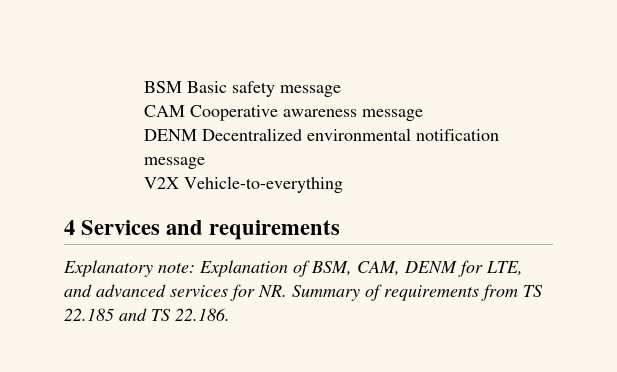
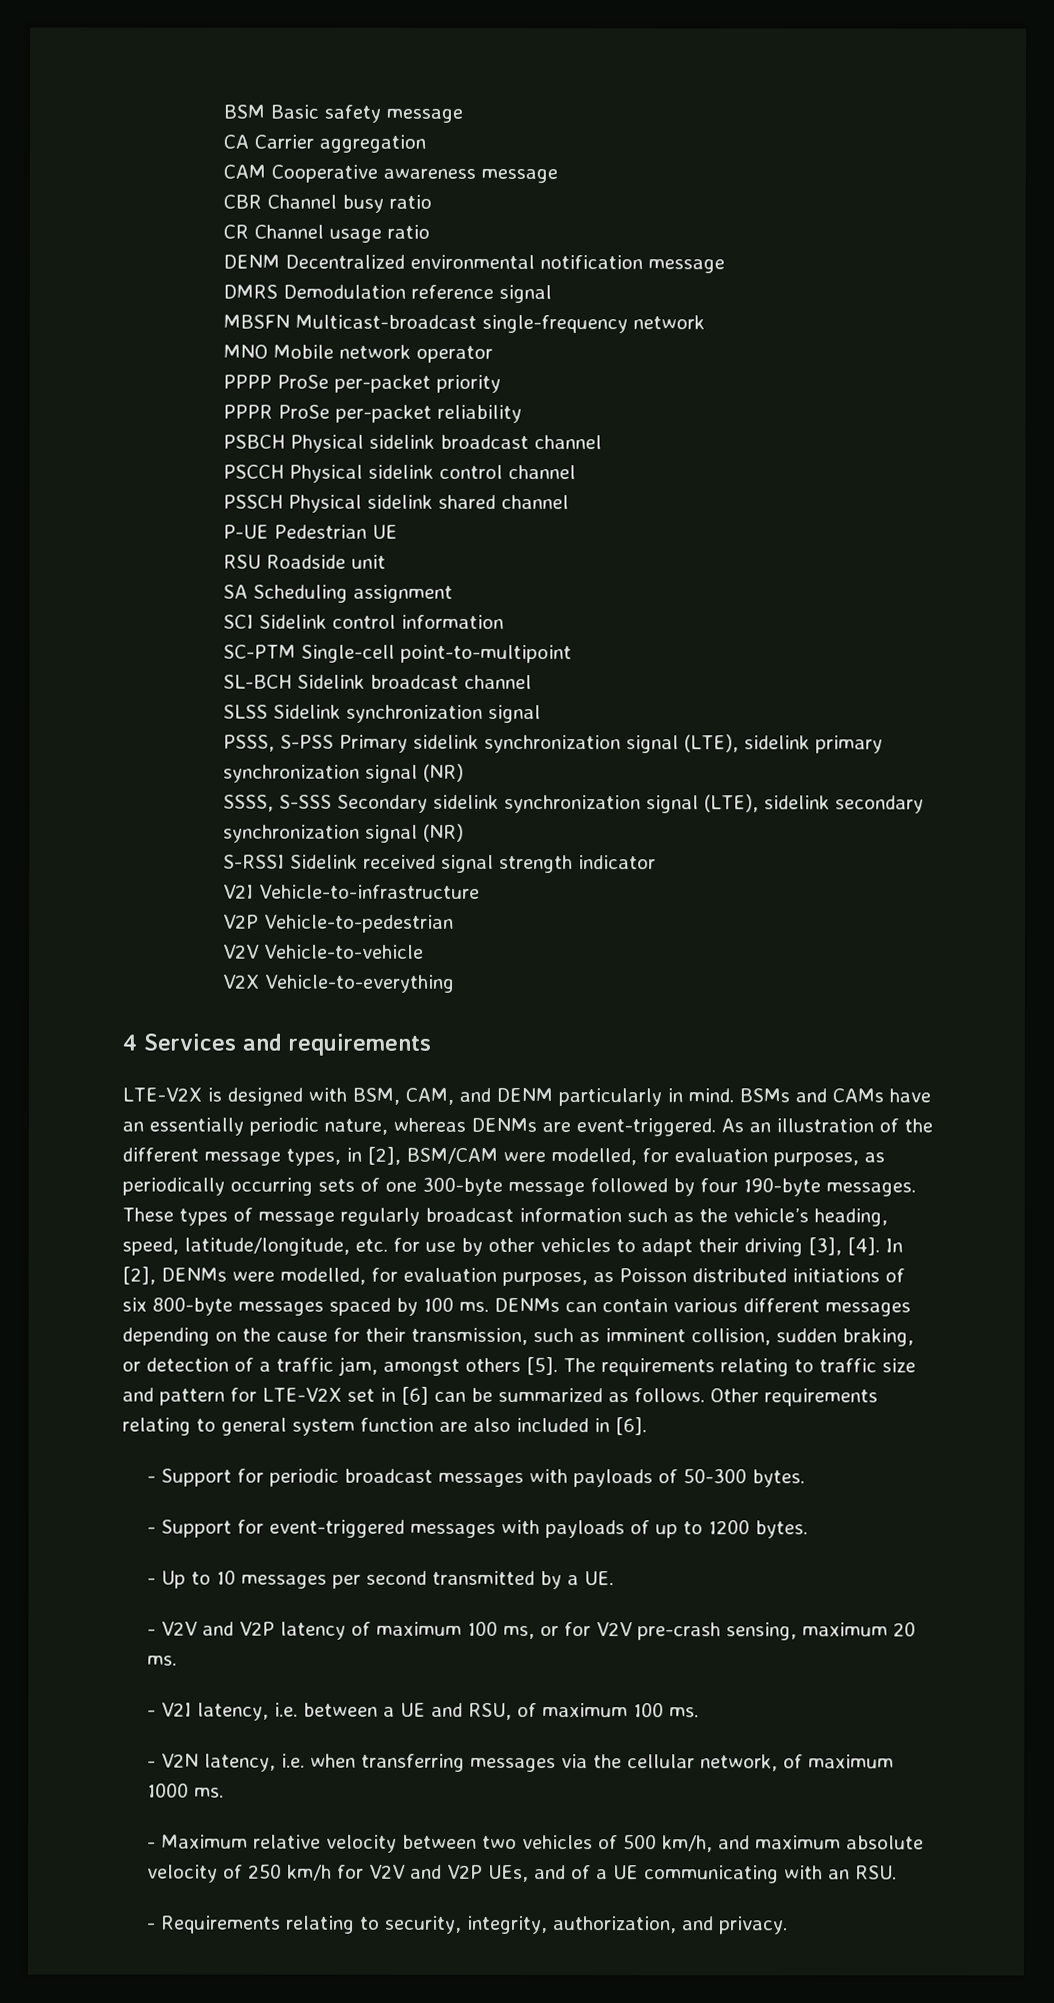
+ CA Carrier aggregation
+ CBR Channel busy ratio
+ CR Channel usage ratio
+ DMRS Demodulation reference signal
+ MBSFN Multicast-broadcast single-frequency network
+ MNO Mobile network operator
+ PPPP ProSe per-packet priority
+ PPPR ProSe per-packet reliability
+ PSBCH Physical sidelink broadcast channel
+ PSCCH Physical sidelink control channel
+ PSSCH Physical sidelink shared channel
+ P-UE Pedestrian UE
+ RSU Roadside unit
+ SA Scheduling assignment
+ SCI Sidelink control information
+ SC-PTM Single-cell point-to-multipoint
+ SL-BCH Sidelink broadcast channel
+ SLSS Sidelink synchronization signal
+ PSSS, S-PSS Primary sidelink synchronization signal (LTE), sidelink primary synchronization signal (NR)
+ SSSS, S-SSS Secondary sidelink synchronization signal (LTE), sidelink secondary synchronization signal (NR)
+ S-RSSI Sidelink received signal strength indicator
+ V2I Vehicle-to-infrastructure
+ V2P Vehicle-to-pedestrian
+ V2V Vehicle-to-vehicle
- Explanatory note: Explanation of BSM, CAM, DENM for LTE, and advanced services for NR. Summary of requirements from TS 22.185 and TS 22.186.
+ LTE-V2X is designed with BSM, CAM, and DENM particularly in mind. BSMs and CAMs have an essentially periodic nature, whereas DENMs are event-triggered. As an illustration of the different message types, in [2], BSM/CAM were modelled, for evaluation purposes, as periodically occurring sets of one 300-byte message followed by four 190-byte messages. These types of message regularly broadcast information such as the vehicle’s heading, speed, latitude/longitude, etc. for use by other vehicles to adapt their driving [3], [4]. In [2], DENMs were modelled, for evaluation purposes, as Poisson distributed initiations of six 800-byte messages spaced by 100 ms. DENMs can contain various different messages depending on the cause for their transmission, such as imminent collision, sudden braking, or detection of a traffic jam, amongst others [5]. The requirements relating to traffic size and pattern for LTE-V2X set in [6] can be summarized as follows. Other requirements relating to general system function are also included in [6].
+ - Support for periodic broadcast messages with payloads of 50-300 bytes.
+ - Support for event-triggered messages with payloads of up to 1200 bytes.
+ - Up to 10 messages per second transmitted by a UE.
+ - V2V and V2P latency of maximum 100 ms, or for V2V pre-crash sensing, maximum 20 ms.
+ - V2I latency, i.e. between a UE and RSU, of maximum 100 ms.
+ - V2N latency, i.e. when transferring messages via the cellular network, of maximum 1000 ms.
+ - Maximum relative velocity between two vehicles of 500 km/h, and maximum absolute velocity of 250 km/h for V2V and V2P UEs, and of a UE communicating with an RSU.
+ - Requirements relating to security, integrity, authorization, and privacy.

